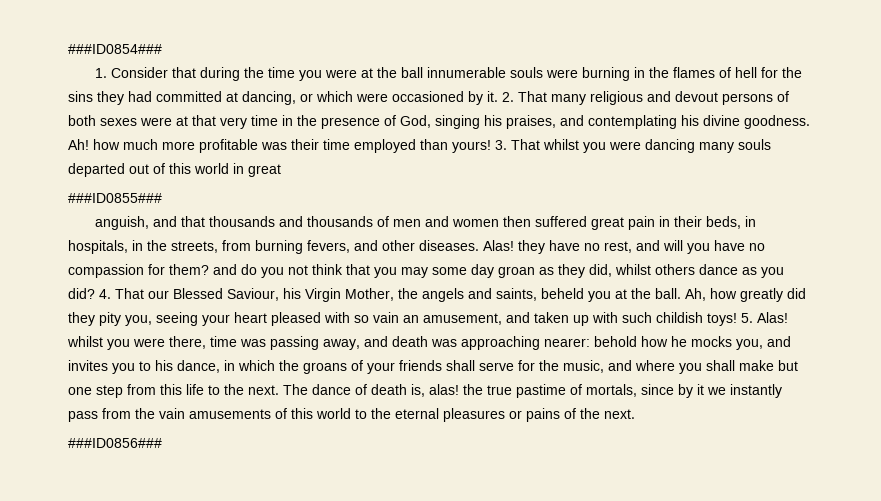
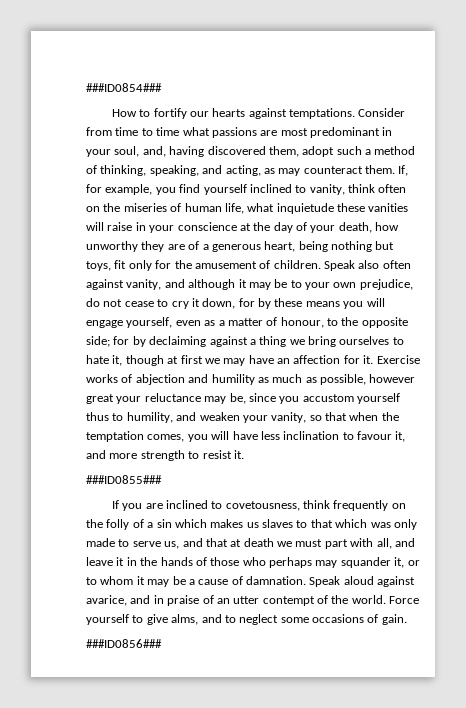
- 1. Consider that during the time you were at the ball innumerable souls were burning in the flames of hell for the sins they had committed at dancing, or which were occasioned by it. 2. That many religious and devout persons of both sexes were at that very time in the presence of God, singing his praises, and contemplating his divine goodness. Ah! how much more profitable was their time employed than yours! 3. That whilst you were dancing many souls departed out of this world in great
+ How to fortify our hearts against temptations. Consider from time to time what passions are most predominant in your soul, and, having discovered them, adopt such a method of thinking, speaking, and acting, as may counteract them. If, for example, you find yourself inclined to vanity, think often on the miseries of human life, what inquietude these vanities will raise in your conscience at the day of your death, how unworthy they are of a generous heart, being nothing but toys, fit only for the amusement of children. Speak also often against vanity, and although it may be to your own prejudice, do not cease to cry it down, for by these means you will engage yourself, even as a matter of honour, to the opposite side; for by declaiming against a thing we bring ourselves to hate it, though at first we may have an affection for it. Exercise works of abjection and humility as much as possible, however great your reluctance may be, since you accustom yourself thus to humility, and weaken your vanity, so that when the temptation comes, you will have less inclination to favour it, and more strength to resist it.
  ###ID0855###
- anguish, and that thousands and thousands of men and women then suffered great pain in their beds, in hospitals, in the streets, from burning fevers, and other diseases. Alas! they have no rest, and will you have no compassion for them? and do you not think that you may some day groan as they did, whilst others dance as you did? 4. That our Blessed Saviour, his Virgin Mother, the angels and saints, beheld you at the ball. Ah, how greatly did they pity you, seeing your heart pleased with so vain an amusement, and taken up with such childish toys! 5. Alas! whilst you were there, time was passing away, and death was approaching nearer: behold how he mocks you, and invites you to his dance, in which the groans of your friends shall serve for the music, and where you shall make but one step from this life to the next. The dance of death is, alas! the true pastime of mortals, since by it we instantly pass from the vain amusements of this world to the eternal pleasures or pains of the next.
+ If you are inclined to covetousness, think frequently on the folly of a sin which makes us slaves to that which was only made to serve us, and that at death we must part with all, and leave it in the hands of those who perhaps may squander it, or to whom it may be a cause of damnation. Speak aloud against avarice, and in praise of an utter contempt of the world. Force yourself to give alms, and to neglect some occasions of gain.

